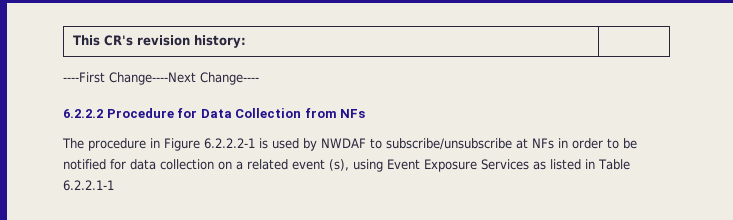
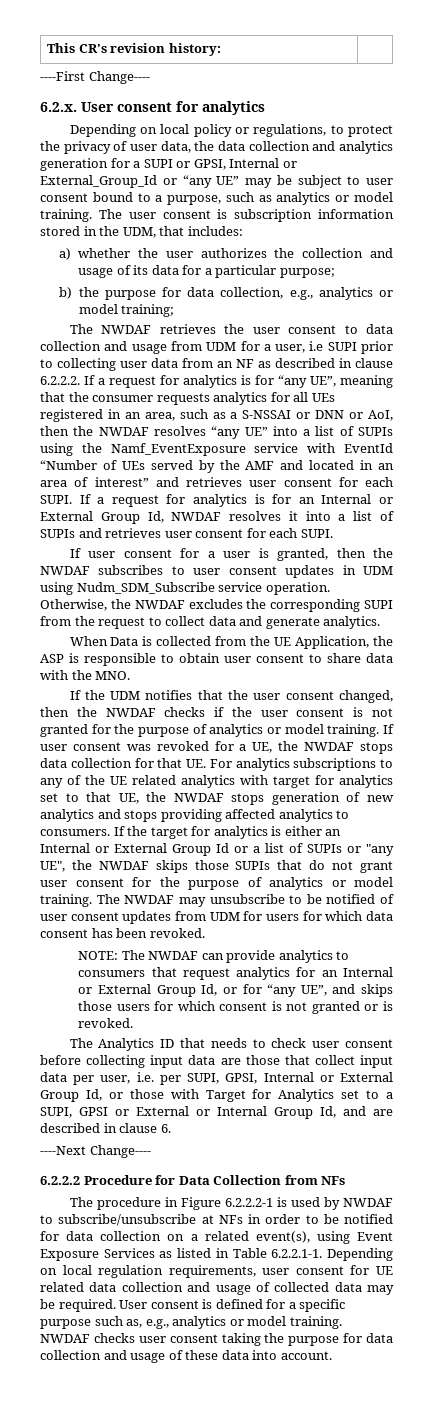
- ----First Change----Next Change----
+ ----First Change----
+ 6.2.x. User consent for analytics
+ Depending on local policy or regulations, to protect the privacy of user data, the data collection and analytics generation for a SUPI or GPSI, Internal or External_Group_Id or “any UE” may be subject to user consent bound to a purpose, such as analytics or model training. The user consent is subscription information stored in the UDM, that includes:
+ a) whether the user authorizes the collection and usage of its data for a particular purpose;
+ b) the purpose for data collection, e.g., analytics or model training;
+ The NWDAF retrieves the user consent to data collection and usage from UDM for a user, i.e SUPI prior to collecting user data from an NF as described in clause 6.2.2.2. If a request for analytics is for “any UE”, meaning that the consumer requests analytics for all UEs registered in an area, such as a S-NSSAI or DNN or AoI, then the NWDAF resolves “any UE” into a list of SUPIs using the Namf_EventExposure service with EventId “Number of UEs served by the AMF and located in an area of interest” and retrieves user consent for each SUPI. If a request for analytics is for an Internal or External Group Id, NWDAF resolves it into a list of SUPIs and retrieves user consent for each SUPI.
+ If user consent for a user is granted, then the NWDAF subscribes to user consent updates in UDM using Nudm_SDM_Subscribe service operation. Otherwise, the NWDAF excludes the corresponding SUPI from the request to collect data and generate analytics.
+ When Data is collected from the UE Application, the ASP is responsible to obtain user consent to share data with the MNO.
+ If the UDM notifies that the user consent changed, then the NWDAF checks if the user consent is not granted for the purpose of analytics or model training. If user consent was revoked for a UE, the NWDAF stops data collection for that UE. For analytics subscriptions to any of the UE related analytics with target for analytics set to that UE, the NWDAF stops generation of new analytics and stops providing affected analytics to consumers. If the target for analytics is either an Internal or External Group Id or a list of SUPIs or "any UE", the NWDAF skips those SUPIs that do not grant user consent for the purpose of analytics or model training. The NWDAF may unsubscribe to be notified of user consent updates from UDM for users for which data consent has been revoked.
+ NOTE: The NWDAF can provide analytics to consumers that request analytics for an Internal or External Group Id, or for “any UE”, and skips those users for which consent is not granted or is revoked.
+ The Analytics ID that needs to check user consent before collecting input data are those that collect input data per user, i.e. per SUPI, GPSI, Internal or External Group Id, or those with Target for Analytics set to a SUPI, GPSI or External or Internal Group Id, and are described in clause 6.
+ ----Next Change----
- The procedure in Figure 6.2.2.2-1 is used by NWDAF to subscribe/unsubscribe at NFs in order to be notified for data collection on a related event (s), using Event Exposure Services as listed in Table 6.2.2.1-1
+ The procedure in Figure 6.2.2.2-1 is used by NWDAF to subscribe/unsubscribe at NFs in order to be notified for data collection on a related event(s), using Event Exposure Services as listed in Table 6.2.2.1-1. Depending on local regulation requirements, user consent for UE related data collection and usage of collected data may be required. User consent is defined for a specific purpose such as, e.g., analytics or model training. NWDAF checks user consent taking the purpose for data collection and usage of these data into account.

